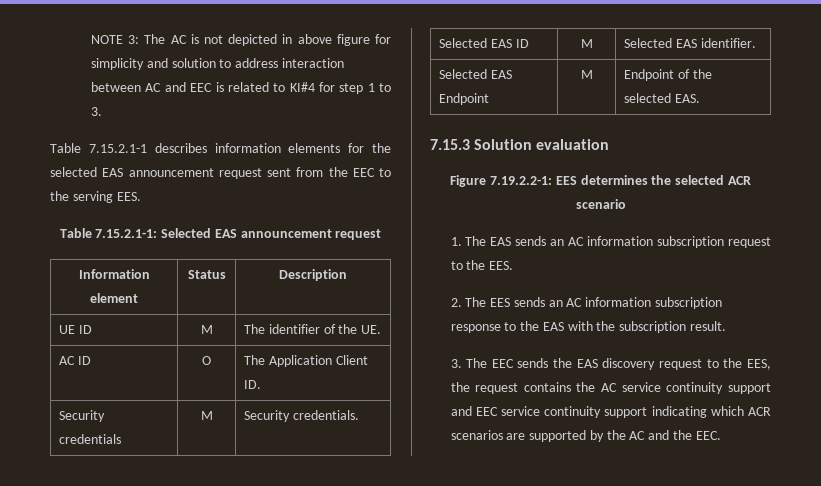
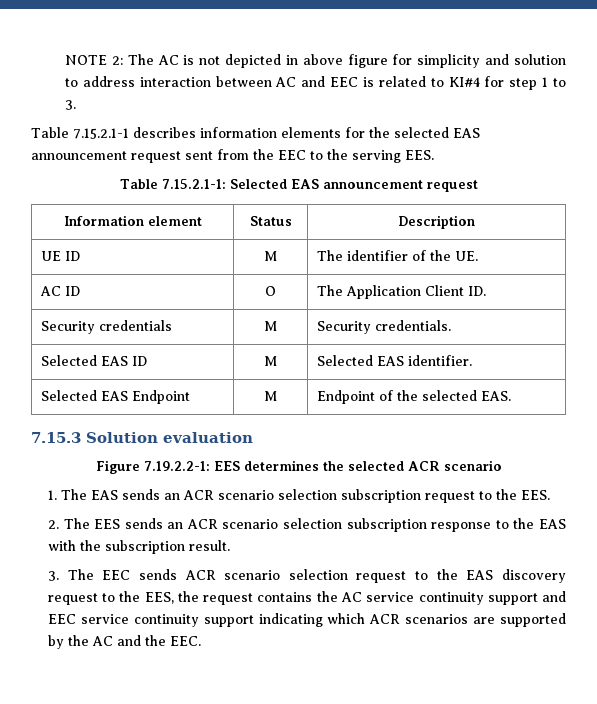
- NOTE 3: The AC is not depicted in above figure for simplicity and solution to address interaction between AC and EEC is related to KI#4 for step 1 to 3.
+ NOTE 2: The AC is not depicted in above figure for simplicity and solution to address interaction between AC and EEC is related to KI#4 for step 1 to 3.
- 1. The EAS sends an AC information subscription request to the EES.
+ 1. The EAS sends an ACR scenario selection subscription request to the EES.
- 2. The EES sends an AC information subscription response to the EAS with the subscription result.
+ 2. The EES sends an ACR scenario selection subscription response to the EAS with the subscription result.
- 3. The EEC sends the EAS discovery request to the EES, the request contains the AC service continuity support and EEC service continuity support indicating which ACR scenarios are supported by the AC and the EEC.
+ 3. The EEC sends ACR scenario selection request to the EAS discovery request to the EES, the request contains the AC service continuity support and EEC service continuity support indicating which ACR scenarios are supported by the AC and the EEC.

